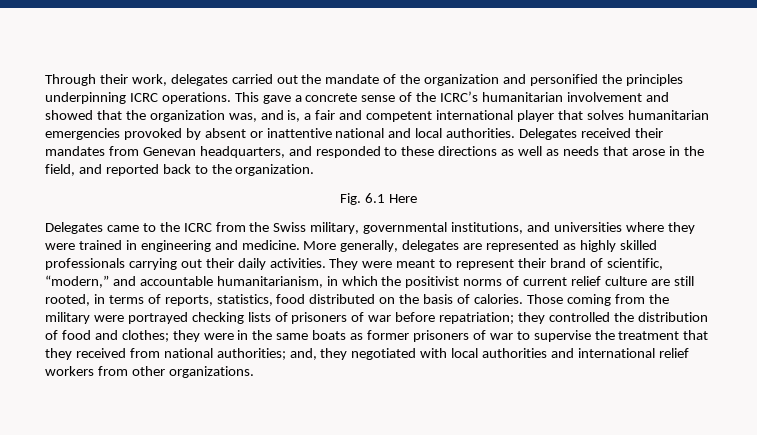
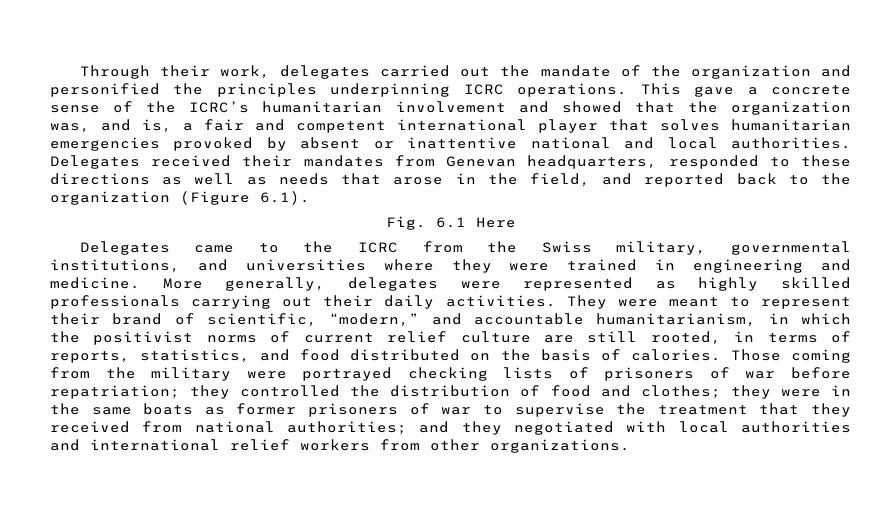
- Delegates received their mandates from Genevan headquarters, and responded to these directions as well as needs that arose in the field, and reported back to the organization.
+ Delegates received their mandates from Genevan headquarters, responded to these directions as well as needs that arose in the field, and reported back to the organization (Figure 6.1).
- More generally, delegates are represented as highly skilled professionals carrying out their daily activities.
+ More generally, delegates were represented as highly skilled professionals carrying out their daily activities.
- They were meant to represent their brand of scientific, “modern,” and accountable humanitarianism, in which the positivist norms of current relief culture are still rooted, in terms of reports, statistics, food distributed on the basis of calories.
+ They were meant to represent their brand of scientific, “modern,” and accountable humanitarianism, in which the positivist norms of current relief culture are still rooted, in terms of reports, statistics, and food distributed on the basis of calories.
- Those coming from the military were portrayed checking lists of prisoners of war before repatriation; they controlled the distribution of food and clothes; they were in the same boats as former prisoners of war to supervise the treatment that they received from national authorities; and, they negotiated with local authorities and international relief workers from other organizations.
+ Those coming from the military were portrayed checking lists of prisoners of war before repatriation; they controlled the distribution of food and clothes; they were in the same boats as former prisoners of war to supervise the treatment that they received from national authorities; and they negotiated with local authorities and international relief workers from other organizations.

